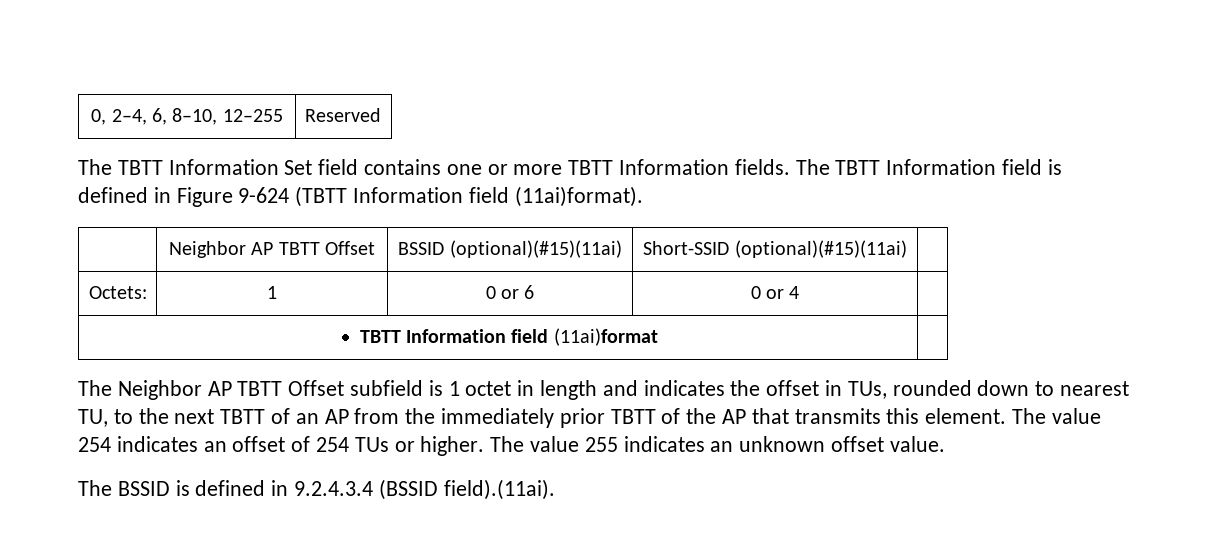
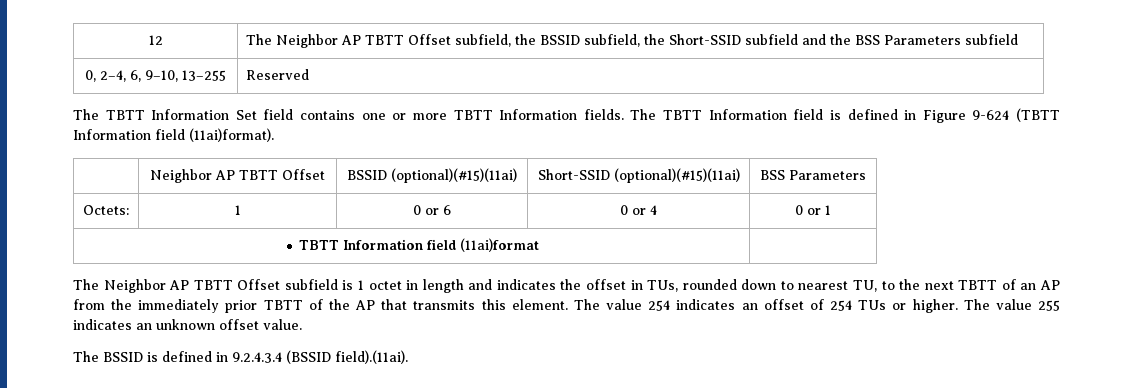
+ 12 | The Neighbor AP TBTT Offset subfield, the BSSID subfield, the Short-SSID subfield and the BSS Parameters subfield
- 0, 2–4, 6, 8–10, 12–255 | Reserved
+ 0, 2–4, 6, 9–10, 13–255 | Reserved
- | Neighbor AP TBTT Offset | BSSID (optional)(#15)(11ai) | Short-SSID (optional)(#15)(11ai) |
+ | Neighbor AP TBTT Offset | BSSID (optional)(#15)(11ai) | Short-SSID (optional)(#15)(11ai) | BSS Parameters
- Octets: | 1 | 0 or 6 | 0 or 4 |
+ Octets: | 1 | 0 or 6 | 0 or 4 | 0 or 1

